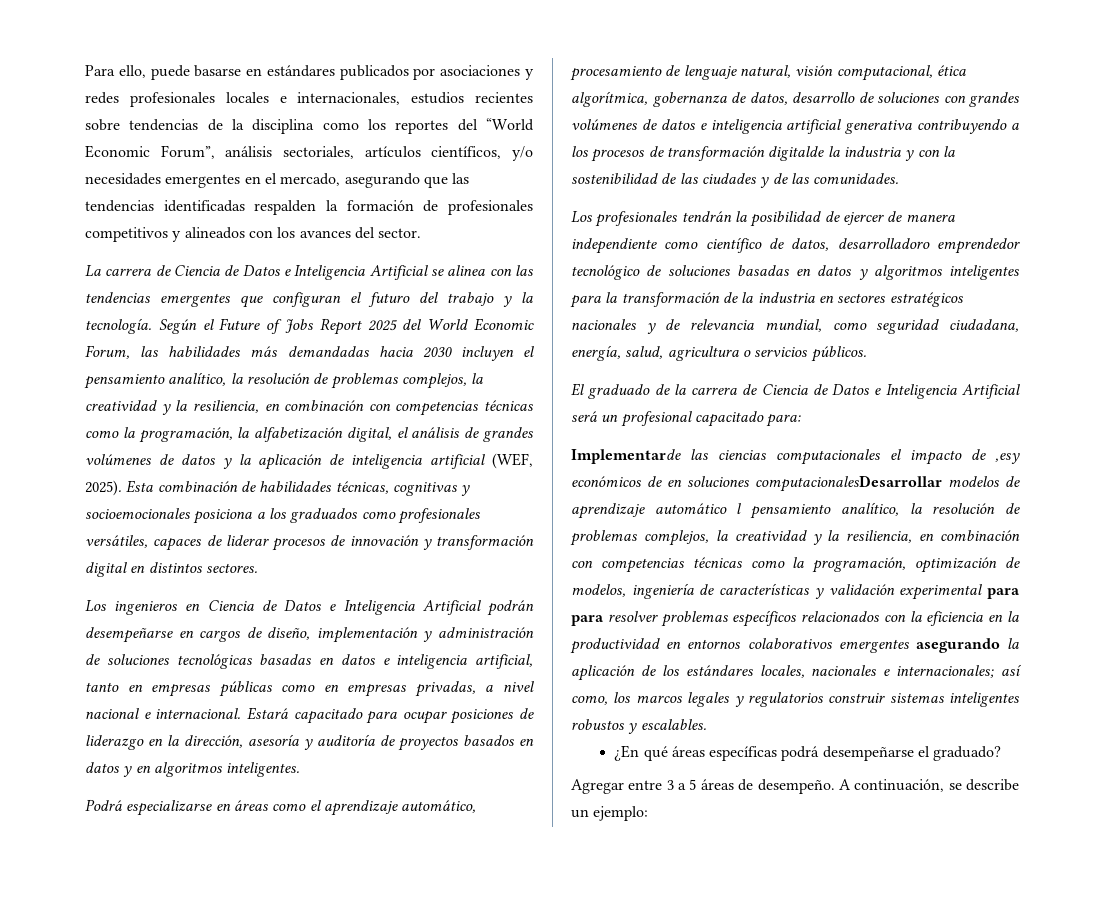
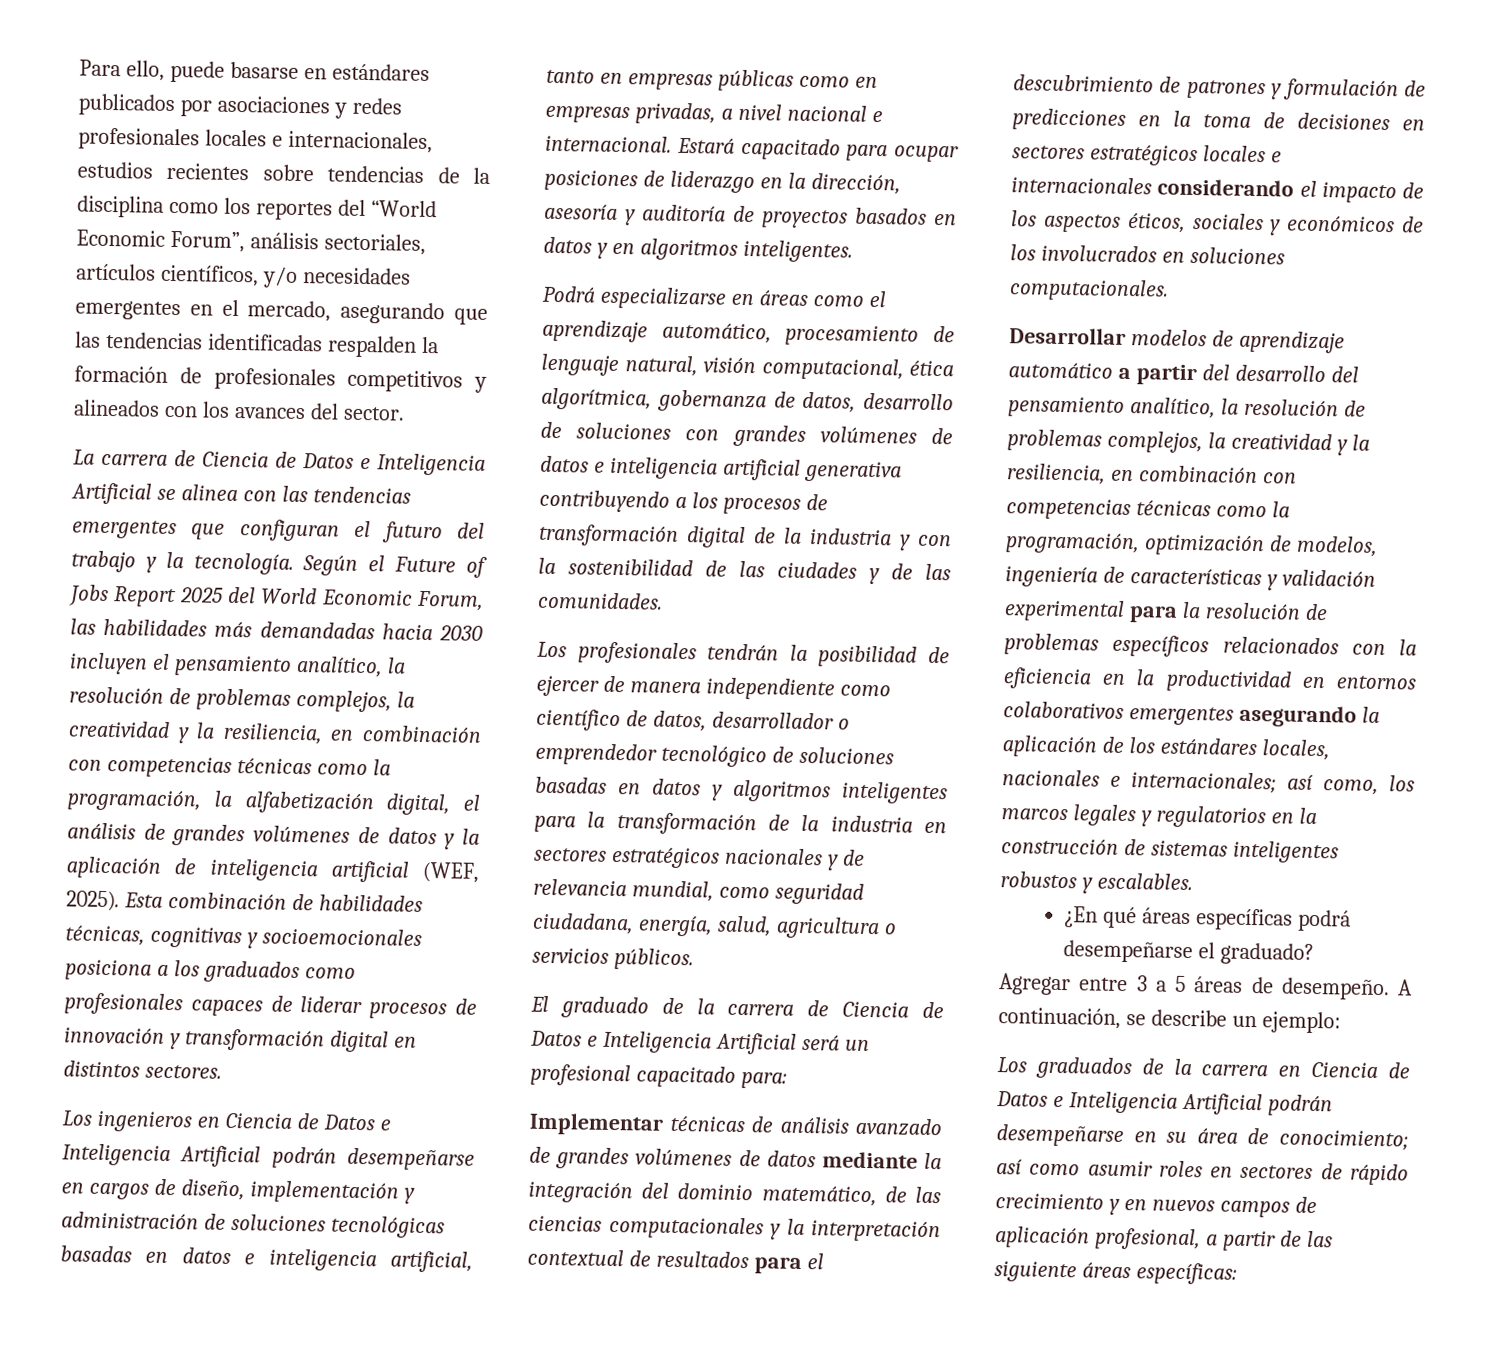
- Esta combinación de habilidades técnicas, cognitivas y socioemocionales posiciona a los graduados como profesionales versátiles, capaces de liderar procesos de innovación y transformación digital en distintos sectores.
+ Esta combinación de habilidades técnicas, cognitivas y socioemocionales posiciona a los graduados como profesionales capaces de liderar procesos de innovación y transformación digital en distintos sectores.
- Podrá especializarse en áreas como el aprendizaje automático, procesamiento de lenguaje natural, visión computacional, ética algorítmica, gobernanza de datos, desarrollo de soluciones con grandes volúmenes de datos e inteligencia artificial generativa contribuyendo a los procesos de transformación digitalde la industria y con la sostenibilidad de las ciudades y de las comunidades.
+ Podrá especializarse en áreas como el aprendizaje automático, procesamiento de lenguaje natural, visión computacional, ética algorítmica, gobernanza de datos, desarrollo de soluciones con grandes volúmenes de datos e inteligencia artificial generativa contribuyendo a los procesos de transformación digital de la industria y con la sostenibilidad de las ciudades y de las comunidades.
- Los profesionales tendrán la posibilidad de ejercer de manera independiente como científico de datos, desarrolladoro emprendedor tecnológico de soluciones basadas en datos y algoritmos inteligentes para la transformación de la industria en sectores estratégicos nacionales y de relevancia mundial, como seguridad ciudadana, energía, salud, agricultura o servicios públicos.
+ Los profesionales tendrán la posibilidad de ejercer de manera independiente como científico de datos, desarrollador o emprendedor tecnológico de soluciones basadas en datos y algoritmos inteligentes para la transformación de la industria en sectores estratégicos nacionales y de relevancia mundial, como seguridad ciudadana, energía, salud, agricultura o servicios públicos.
- Implementarde las ciencias computacionales el impacto de ,esy económicos de en soluciones computacionalesDesarrollar modelos de aprendizaje automático l pensamiento analítico, la resolución de problemas complejos, la creatividad y la resiliencia, en combinación con competencias técnicas como la programación, optimización de modelos, ingeniería de características y validación experimental para para resolver problemas específicos relacionados con la eficiencia en la productividad en entornos colaborativos emergentes asegurando la aplicación de los estándares locales, nacionales e internacionales;
+ Implementar técnicas de análisis avanzado de grandes volúmenes de datos mediante la integración del dominio matemático, de las ciencias computacionales y la interpretación contextual de resultados para el descubrimiento de patrones y formulación de predicciones en la toma de decisiones en sectores estratégicos locales e internacionales considerando el impacto de los aspectos éticos, sociales y económicos de los involucrados en soluciones computacionales.
+ Desarrollar modelos de aprendizaje automático a partir del desarrollo del pensamiento analítico, la resolución de problemas complejos, la creatividad y la resiliencia, en combinación con competencias técnicas como la programación, optimización de modelos, ingeniería de características y validación experimental para la resolución de problemas específicos relacionados con la eficiencia en la productividad en entornos colaborativos emergentes asegurando la aplicación de los estándares locales, nacionales e internacionales;
- así como, los marcos legales y regulatorios construir sistemas inteligentes robustos y escalables.
+ así como, los marcos legales y regulatorios en la construcción de sistemas inteligentes robustos y escalables.
+ Los graduados de la carrera en Ciencia de Datos e Inteligencia Artificial podrán desempeñarse en su área de conocimiento; así como asumir roles en sectores de rápido crecimiento y en nuevos campos de aplicación profesional, a partir de las siguiente áreas específicas:

